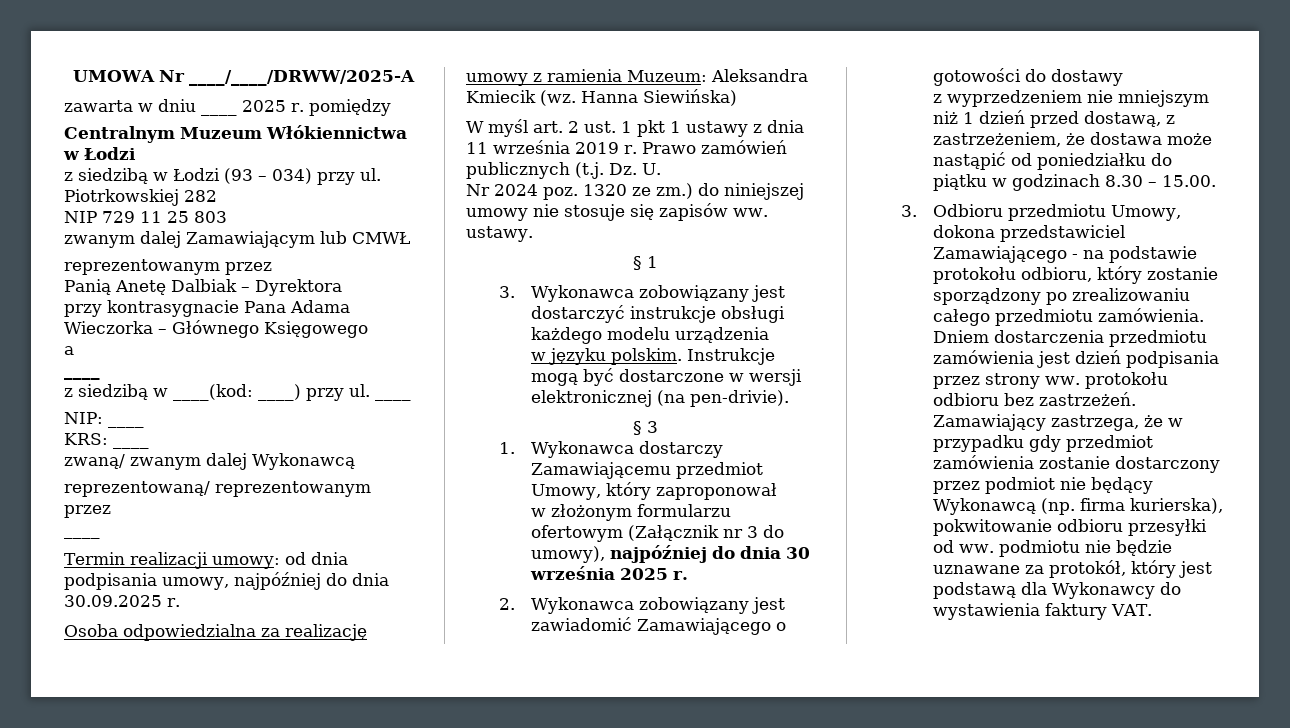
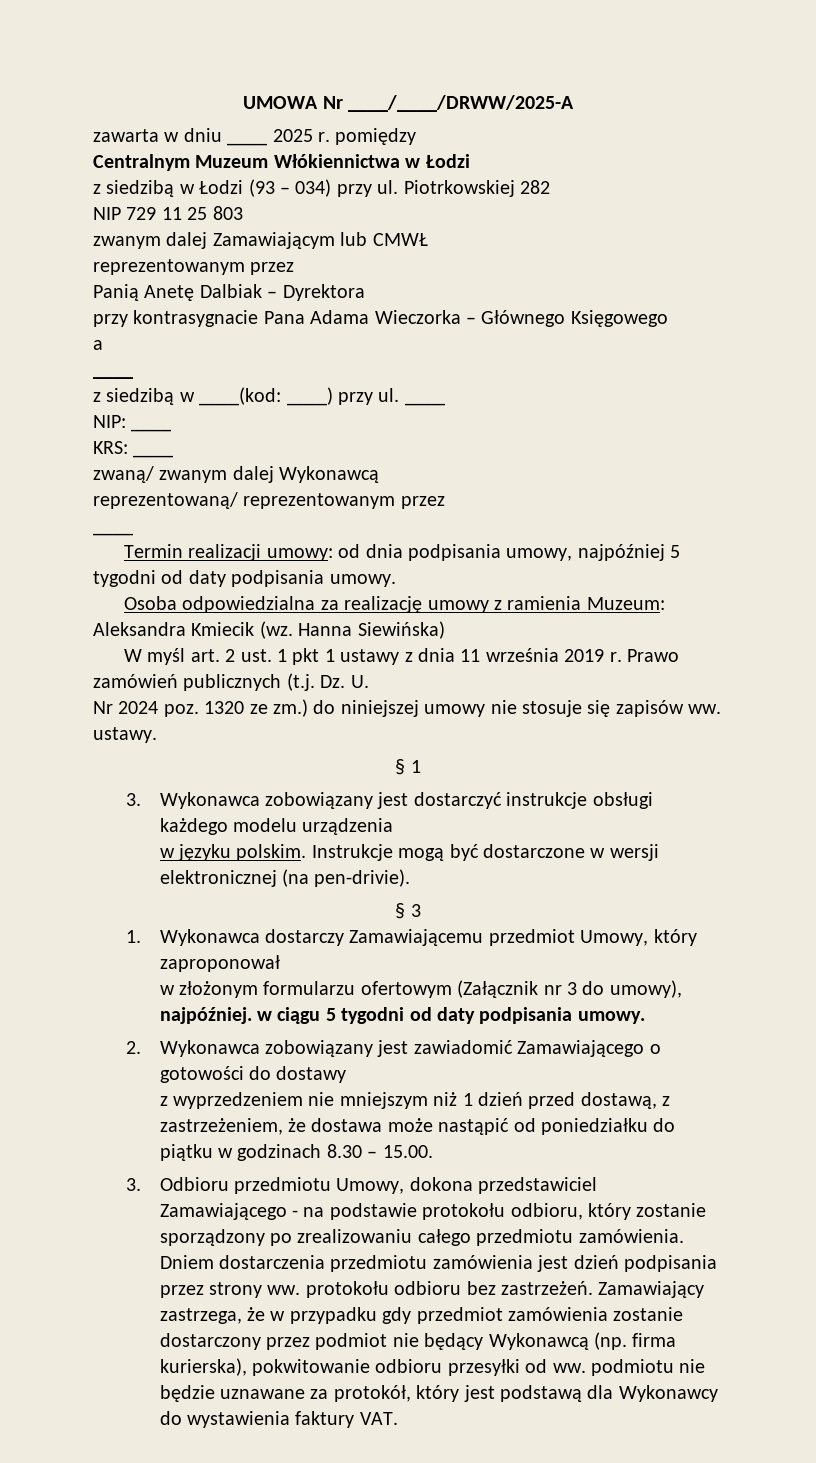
- Termin realizacji umowy: od dnia podpisania umowy, najpóźniej do dnia 30.09.2025 r.
+ Termin realizacji umowy: od dnia podpisania umowy, najpóźniej 5 tygodni od daty podpisania umowy.
- w złożonym formularzu ofertowym (Załącznik nr 3 do umowy), najpóźniej do dnia 30 września 2025 r.
+ w złożonym formularzu ofertowym (Załącznik nr 3 do umowy), najpóźniej. w ciągu 5 tygodni od daty podpisania umowy.

